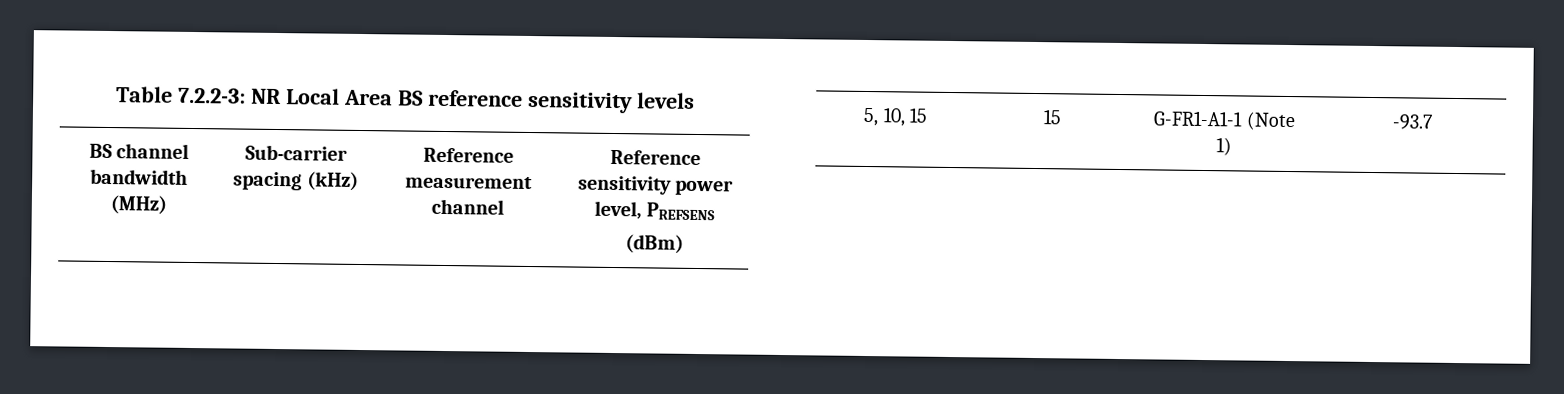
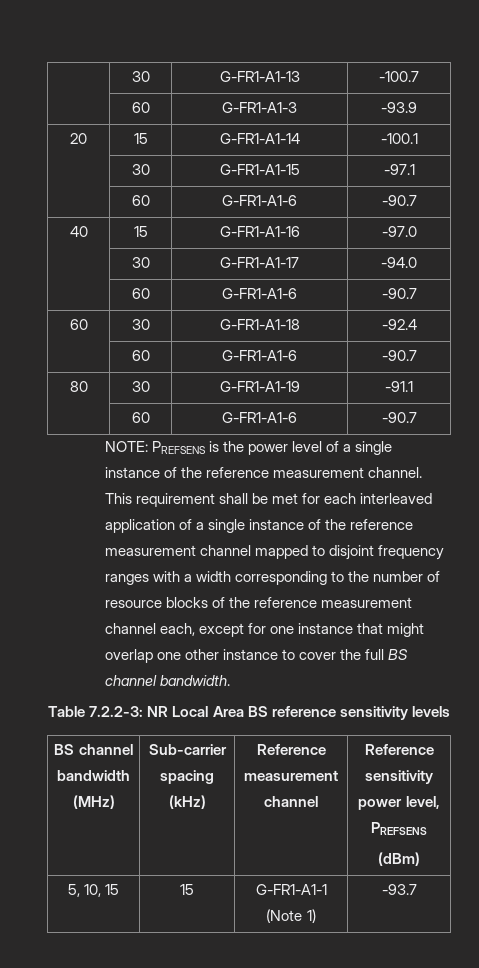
+ | 30 | G-FR1-A1-13 | -100.7
+ | 60 | G-FR1-A1-3 | -93.9
+ 20 | 15 | G-FR1-A1-14 | -100.1
+ | 30 | G-FR1-A1-15 | -97.1
+ | 60 | G-FR1-A1-6 | -90.7
+ 40 | 15 | G-FR1-A1-16 | -97.0
+ | 30 | G-FR1-A1-17 | -94.0
+ | 60 | G-FR1-A1-6 | -90.7
+ 60 | 30 | G-FR1-A1-18 | -92.4
+ | 60 | G-FR1-A1-6 | -90.7
+ 80 | 30 | G-FR1-A1-19 | -91.1
+ | 60 | G-FR1-A1-6 | -90.7
+ NOTE: PREFSENS is the power level of a single instance of the reference measurement channel. This requirement shall be met for each interleaved application of a single instance of the reference measurement channel mapped to disjoint frequency ranges with a width corresponding to the number of resource blocks of the reference measurement channel each, except for one instance that might overlap one other instance to cover the full BS channel bandwidth.

